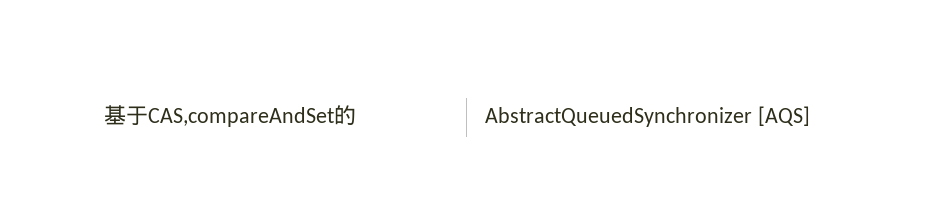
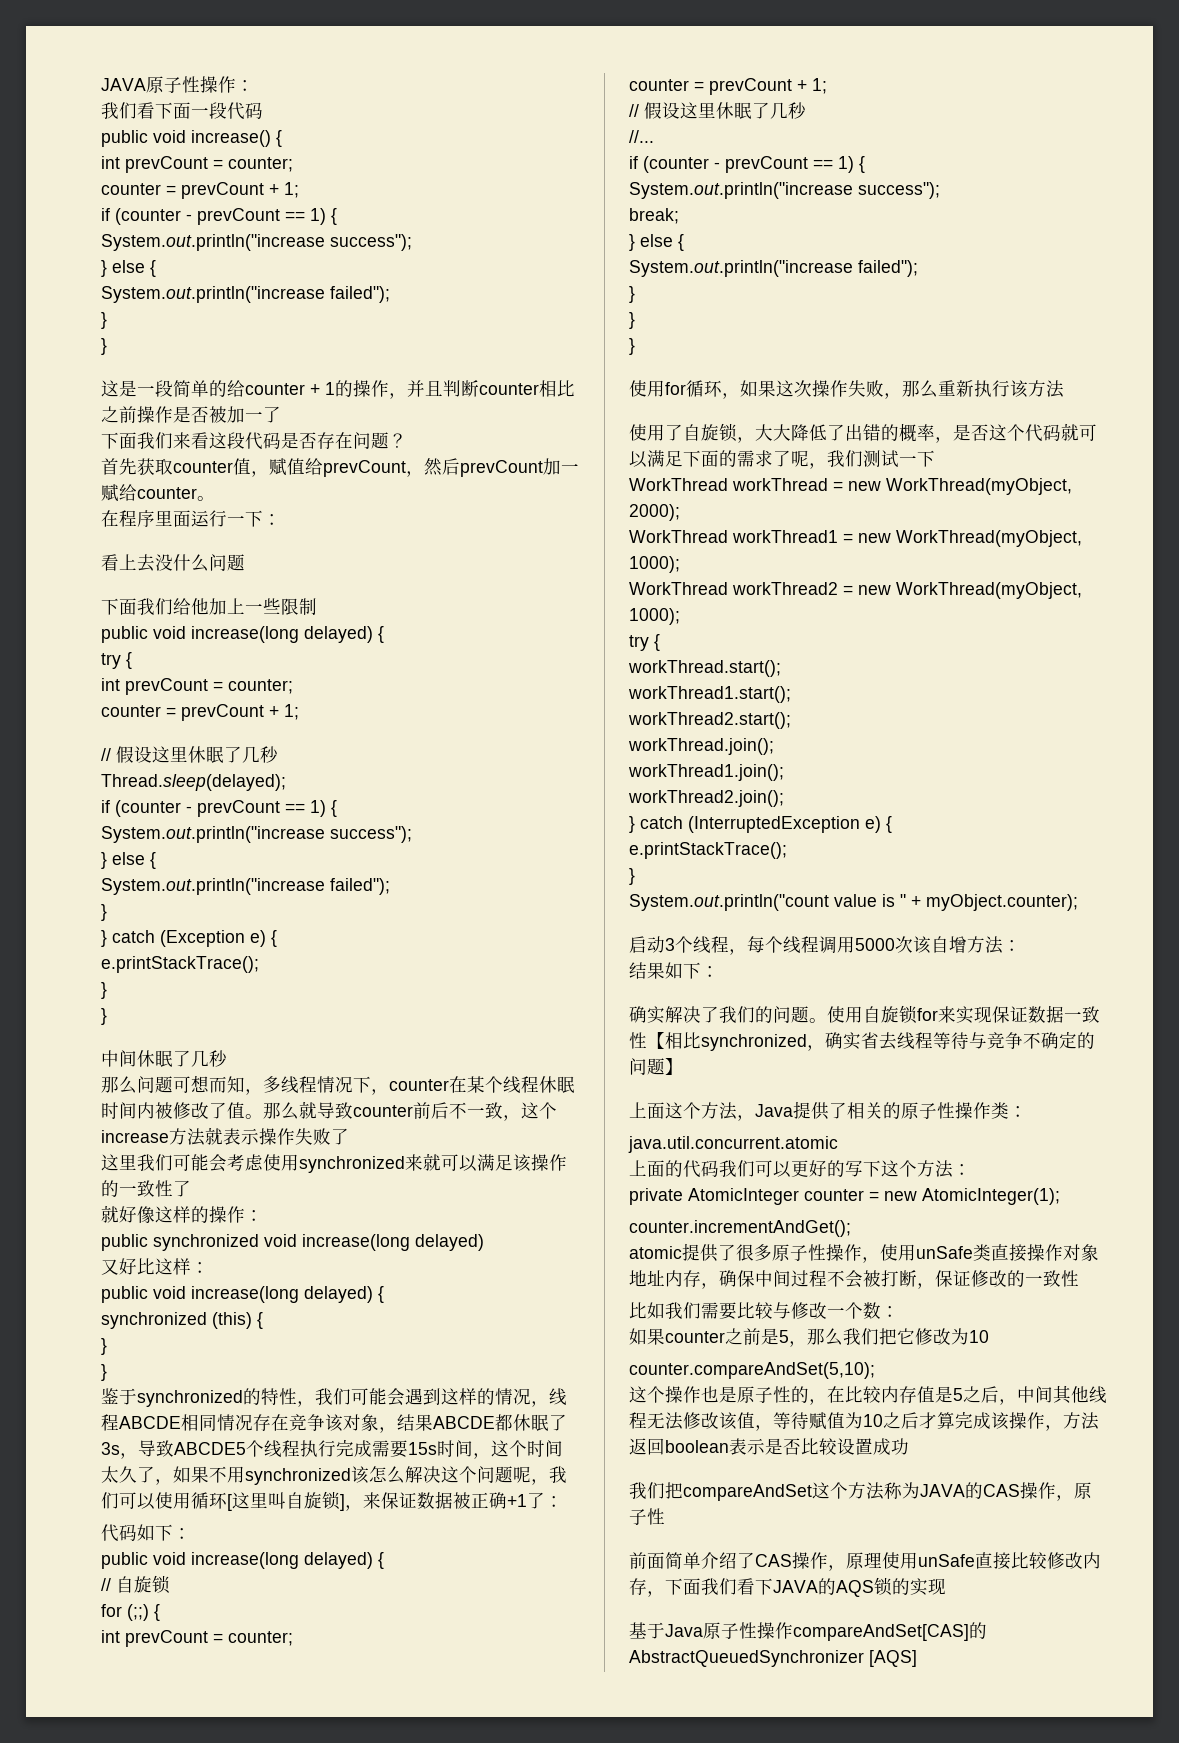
- 基于CAS,compareAndSet的AbstractQueuedSynchronizer [AQS]
+ JAVA原子性操作：
+ 我们看下面一段代码
+ public void increase() {
+ int prevCount = counter;
+ counter = prevCount + 1;
+ if (counter - prevCount == 1) {
+ System.out.println("increase success");
+ } else {
+ System.out.println("increase failed");
+ }
+ }
+ 这是一段简单的给counter + 1的操作，并且判断counter相比之前操作是否被加一了
+ 下面我们来看这段代码是否存在问题？
+ 首先获取counter值，赋值给prevCount，然后prevCount加一赋给counter。
+ 在程序里面运行一下：
+ 看上去没什么问题
+ 下面我们给他加上一些限制
+ public void increase(long delayed) {
+ try {
+ int prevCount = counter;
+ counter = prevCount + 1;
+ // 假设这里休眠了几秒
+ Thread.sleep(delayed);
+ if (counter - prevCount == 1) {
+ System.out.println("increase success");
+ } else {
+ System.out.println("increase failed");
+ }
+ } catch (Exception e) {
+ e.printStackTrace();
+ }
+ }
+ 中间休眠了几秒
+ 那么问题可想而知，多线程情况下，counter在某个线程休眠时间内被修改了值。那么就导致counter前后不一致，这个increase方法就表示操作失败了
+ 这里我们可能会考虑使用synchronized来就可以满足该操作的一致性了
+ 就好像这样的操作：
+ public synchronized void increase(long delayed)
+ 又好比这样：
+ public void increase(long delayed) {
+ synchronized (this) {
+ }
+ }
+ 鉴于synchronized的特性，我们可能会遇到这样的情况，线程ABCDE相同情况存在竞争该对象，结果ABCDE都休眠了3s，导致ABCDE5个线程执行完成需要15s时间，这个时间太久了，如果不用synchronized该怎么解决这个问题呢，我们可以使用循环[这里叫自旋锁]，来保证数据被正确+1了：
+ 代码如下：
+ public void increase(long delayed) {
+ // 自旋锁
+ for (;;) {
+ int prevCount = counter;
+ counter = prevCount + 1;
+ // 假设这里休眠了几秒
+ //...
+ if (counter - prevCount == 1) {
+ System.out.println("increase success");
+ break;
+ } else {
+ System.out.println("increase failed");
+ }
+ }
+ }
+ 使用for循环，如果这次操作失败，那么重新执行该方法
+ 使用了自旋锁，大大降低了出错的概率，是否这个代码就可以满足下面的需求了呢，我们测试一下
+ WorkThread workThread = new WorkThread(myObject, 2000);
+ WorkThread workThread1 = new WorkThread(myObject, 1000);
+ WorkThread workThread2 = new WorkThread(myObject, 1000);
+ try {
+ workThread.start();
+ workThread1.start();
+ workThread2.start();
+ workThread.join();
+ workThread1.join();
+ workThread2.join();
+ } catch (InterruptedException e) {
+ e.printStackTrace();
+ }
+ System.out.println("count value is " + myObject.counter);
+ 启动3个线程，每个线程调用5000次该自增方法：
+ 结果如下：
+ 确实解决了我们的问题。使用自旋锁for来实现保证数据一致性【相比synchronized，确实省去线程等待与竞争不确定的问题】
+ 上面这个方法，Java提供了相关的原子性操作类：
+ java.util.concurrent.atomic
+ 上面的代码我们可以更好的写下这个方法：
+ private AtomicInteger counter = new AtomicInteger(1);
+ counter.incrementAndGet();
+ atomic提供了很多原子性操作，使用unSafe类直接操作对象地址内存，确保中间过程不会被打断，保证修改的一致性
+ 比如我们需要比较与修改一个数：
+ 如果counter之前是5，那么我们把它修改为10
+ counter.compareAndSet(5,10);
+ 这个操作也是原子性的，在比较内存值是5之后，中间其他线程无法修改该值，等待赋值为10之后才算完成该操作，方法返回boolean表示是否比较设置成功
+ 我们把compareAndSet这个方法称为JAVA的CAS操作，原子性
+ 前面简单介绍了CAS操作，原理使用unSafe直接比较修改内存，下面我们看下JAVA的AQS锁的实现
+ 基于Java原子性操作compareAndSet[CAS]的AbstractQueuedSynchronizer [AQS]

